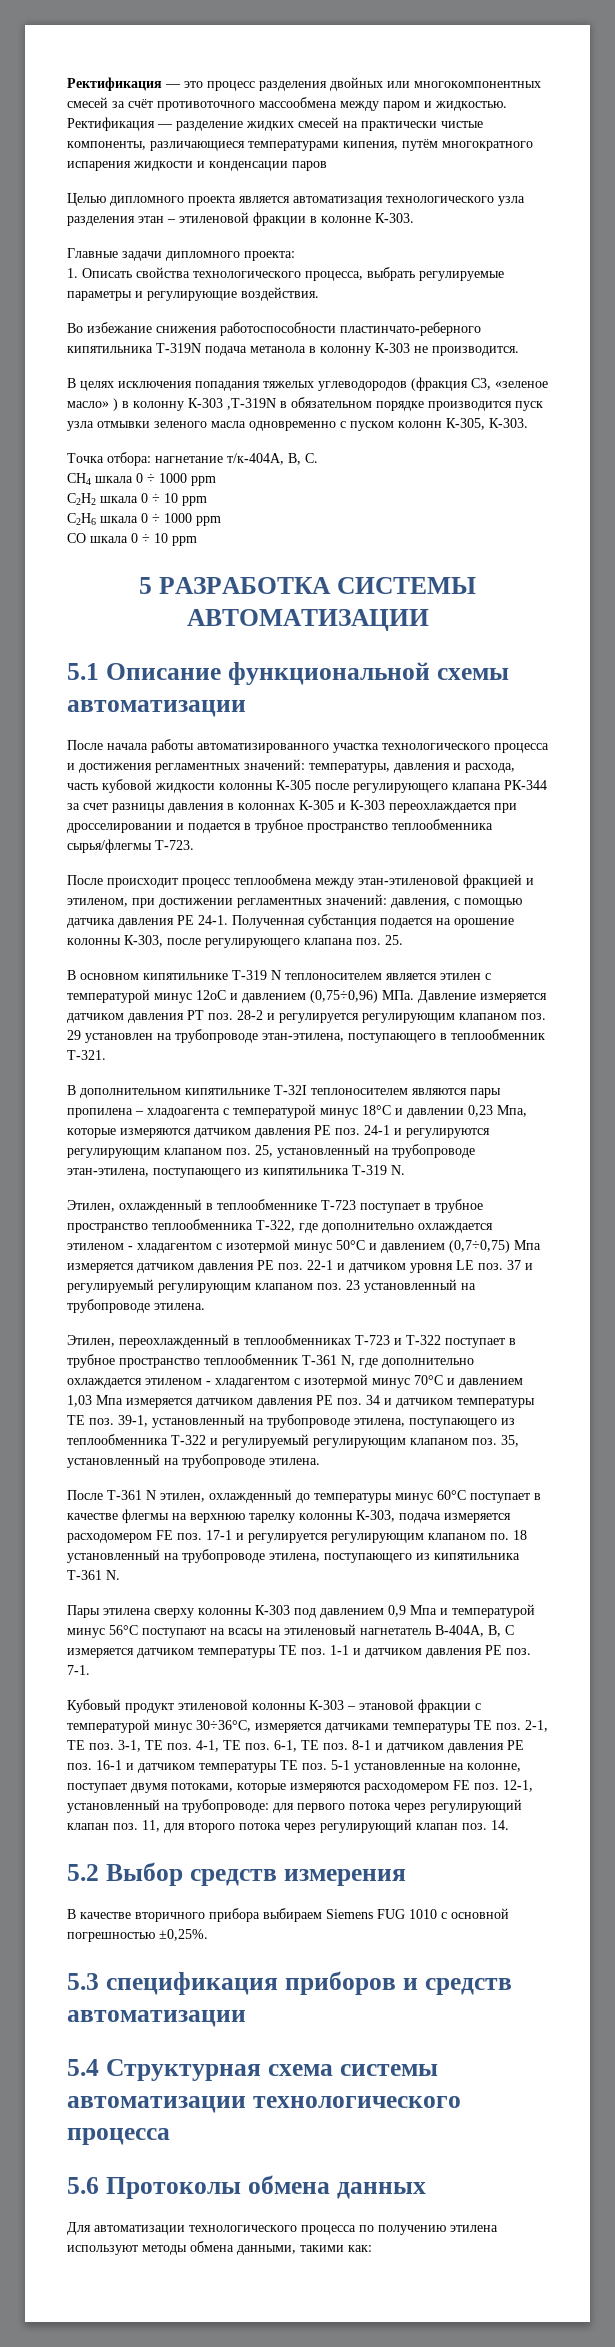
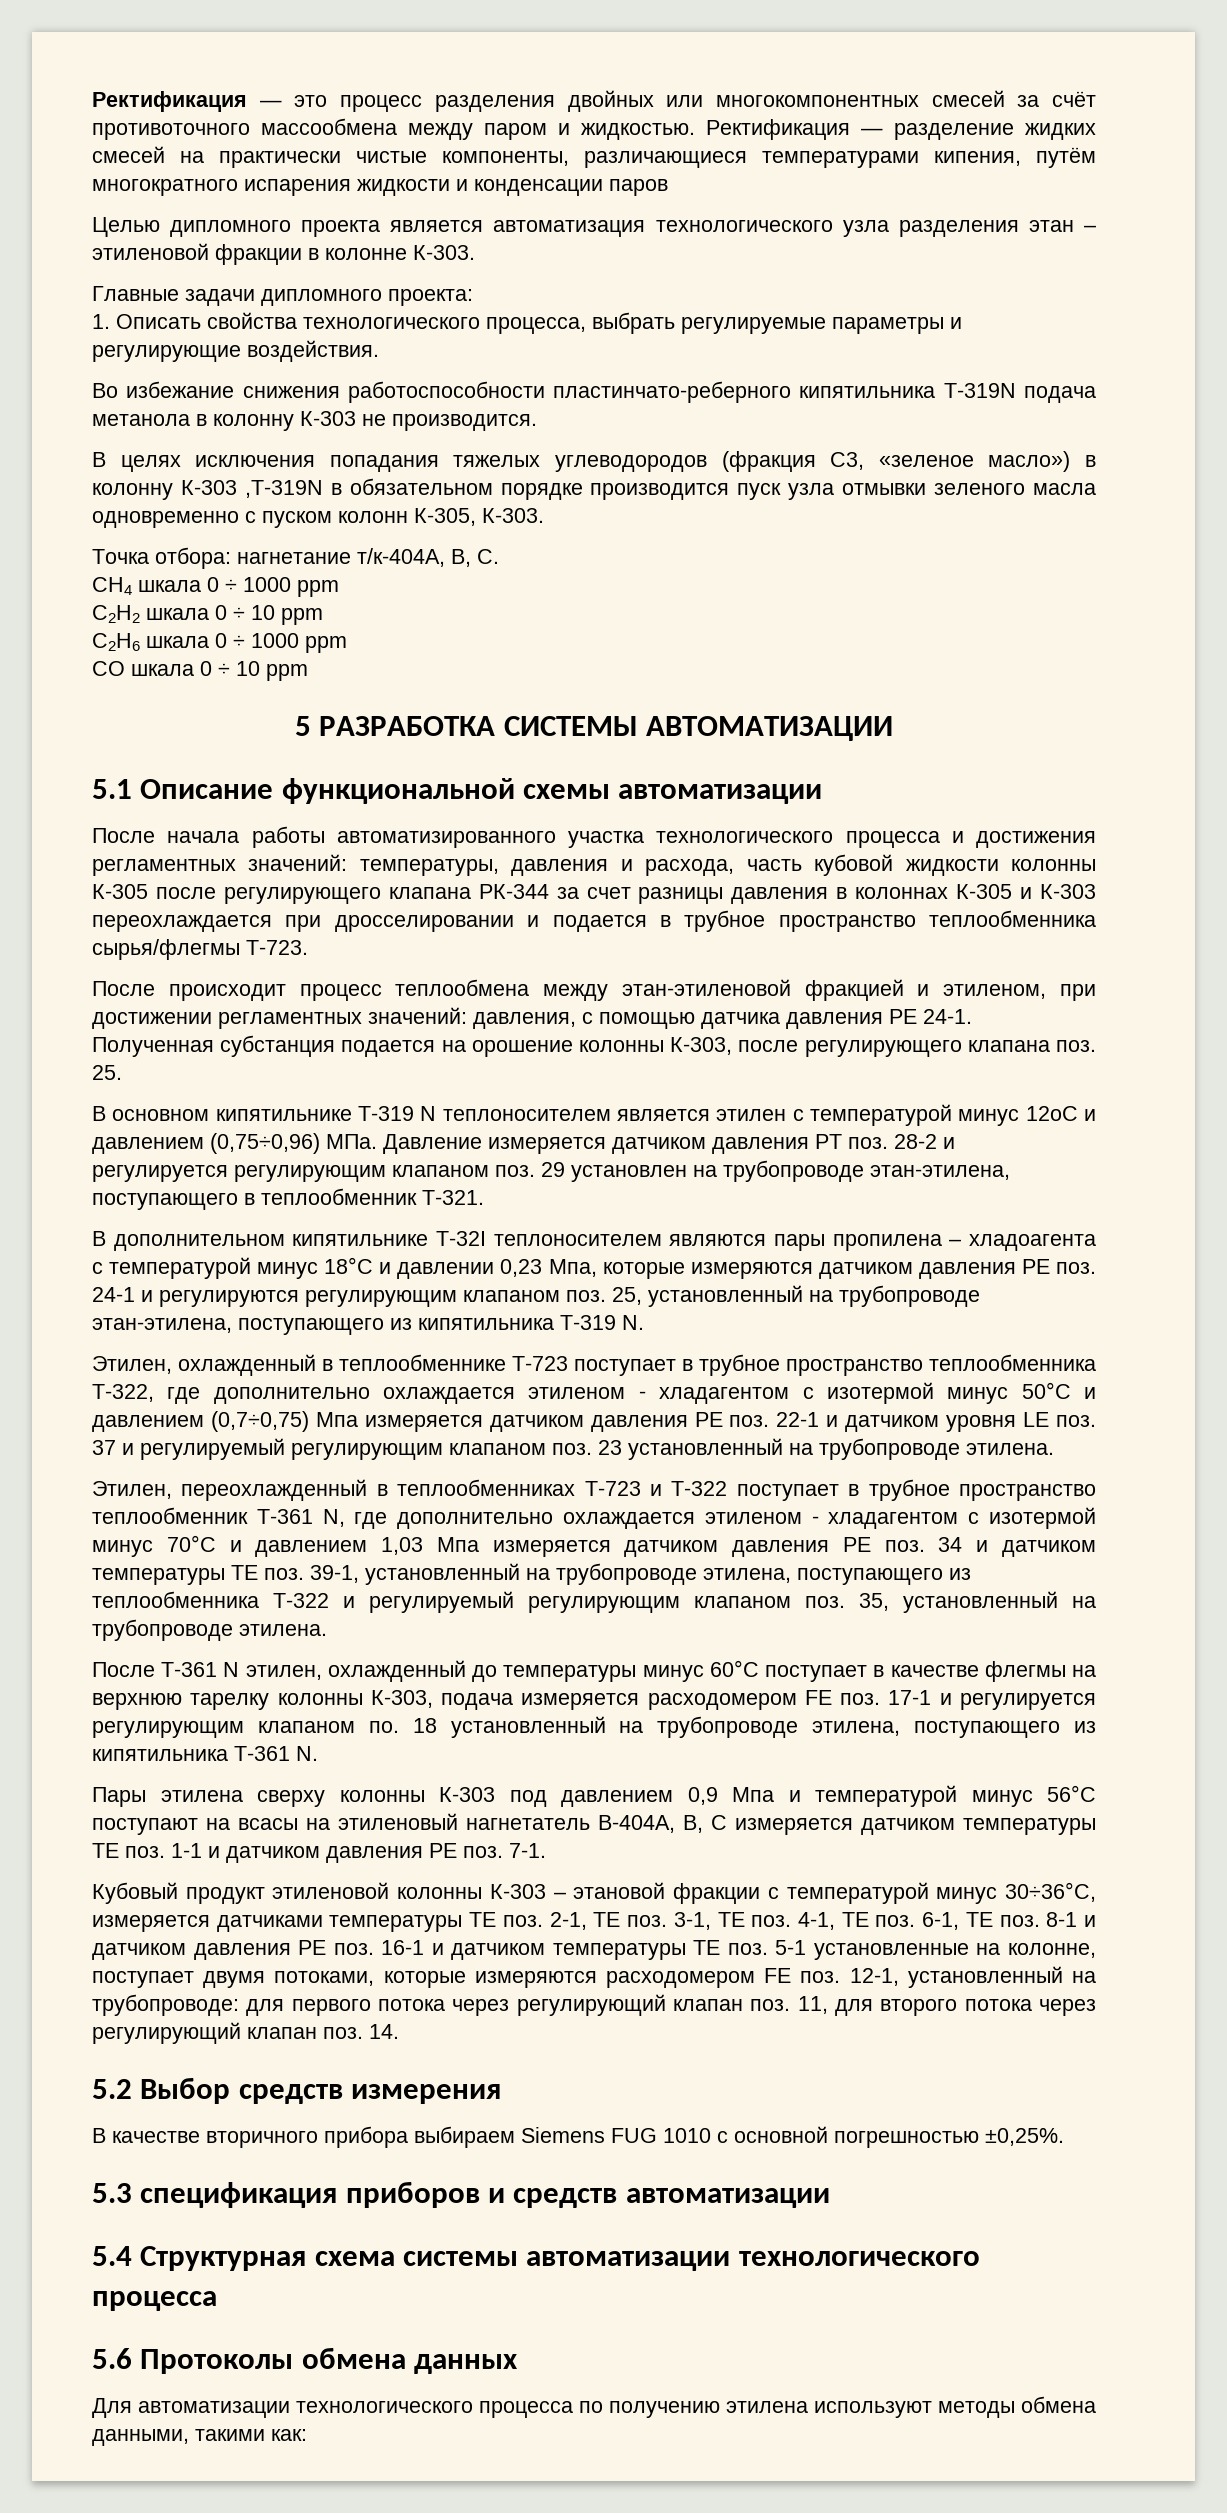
- В целях исключения попадания тяжелых углеводородов (фракция С3, «зеленое масло» ) в колонну К-303 ,Т-319N в обязательном порядке производится пуск узла отмывки зеленого масла одновременно с пуском колонн К-305, К-303.
+ В целях исключения попадания тяжелых углеводородов (фракция С3, «зеленое масло») в колонну К-303 ,Т-319N в обязательном порядке производится пуск узла отмывки зеленого масла одновременно с пуском колонн К-305, К-303.

